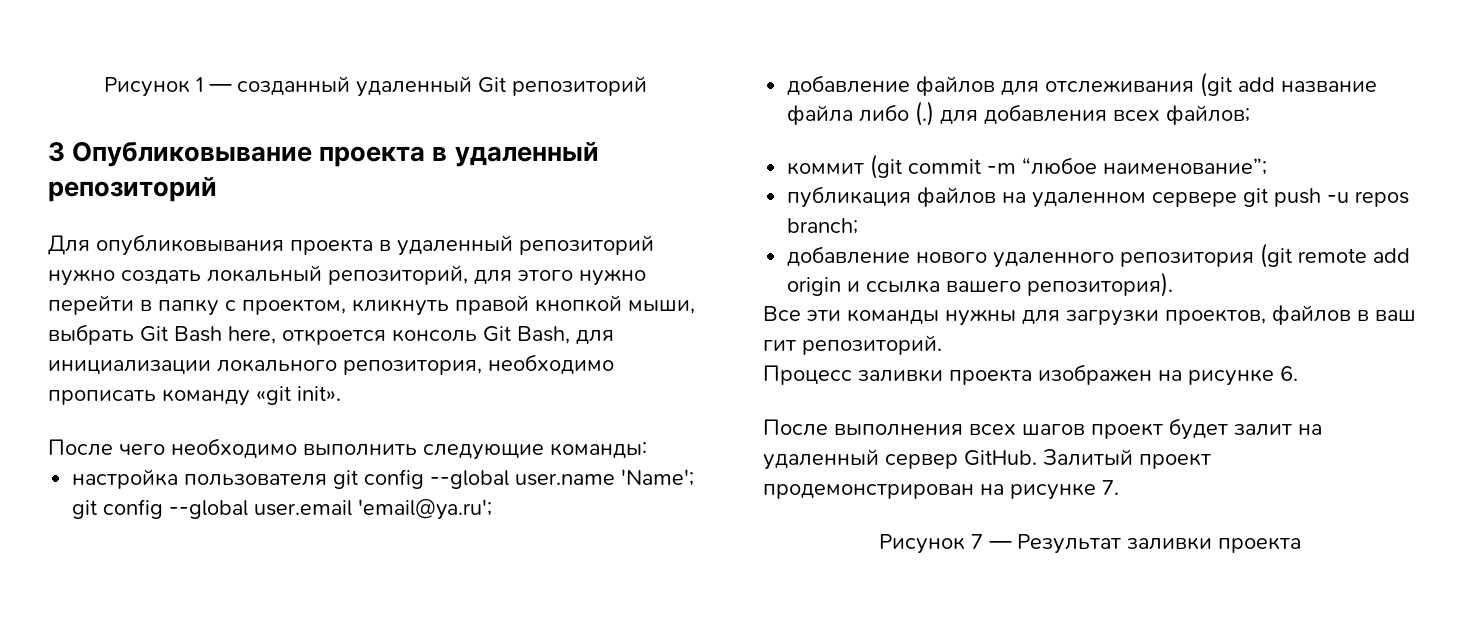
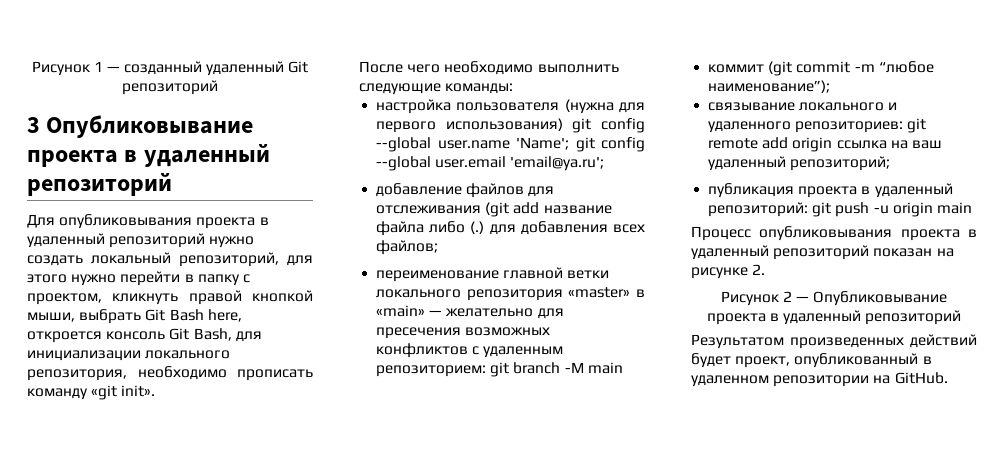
- настройка пользователя git config --global user.name 'Name'; git config --global user.email 'email@ya.ru';
+ настройка пользователя (нужна для первого использования) git config --global user.name 'Name'; git config --global user.email 'email@ya.ru';
+ переименование главной ветки локального репозитория «master» в «main» — желательно для пресечения возможных конфликтов с удаленным репозиторием: git branch -M main
- коммит (git commit -m “любое наименование”;
- публикация файлов на удаленном сервере git push -u repos branch;
- добавление нового удаленного репозитория (git remote add origin и ссылка вашего репозитория).
- Все эти команды нужны для загрузки проектов, файлов в ваш гит репозиторий.
- Процесс заливки проекта изображен на рисунке 6.
- После выполнения всех шагов проект будет залит на удаленный сервер GitHub. Залитый проект продемонстрирован на рисунке 7.
- Рисунок 7 — Результат заливки проекта
+ коммит (git commit -m “любое наименование”);
+ связывание локального и удаленного репозиториев: git remote add origin ссылка на ваш удаленный репозиторий;
+ публикация проекта в удаленный репозиторий: git push -u origin main
+ Процесс опубликовывания проекта в удаленный репозиторий показан на рисунке 2.
+ Рисунок 2 — Опубликовывание проекта в удаленный репозиторий
+ Результатом произведенных действий будет проект, опубликованный в удаленном репозитории на GitHub.

